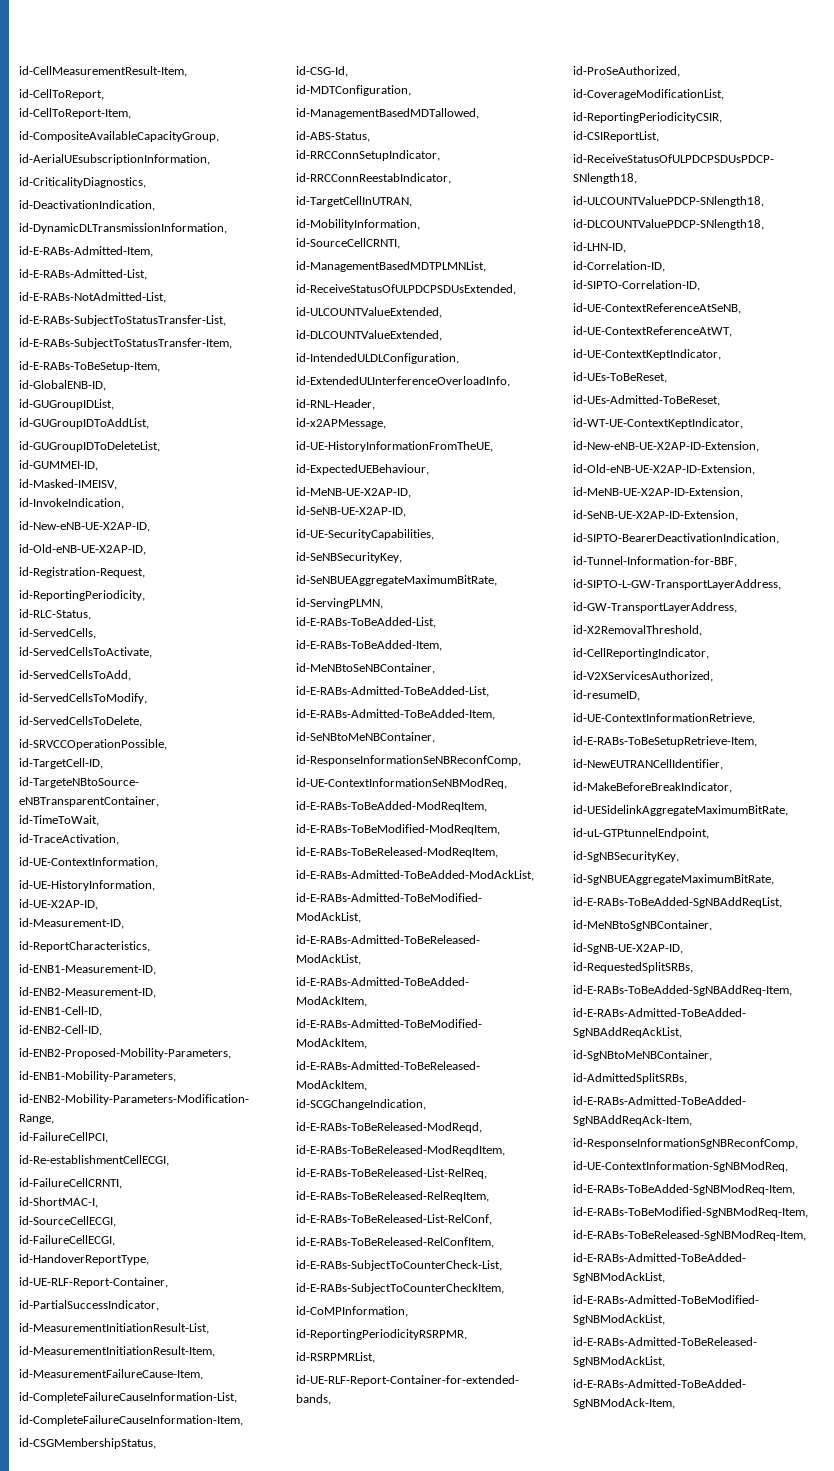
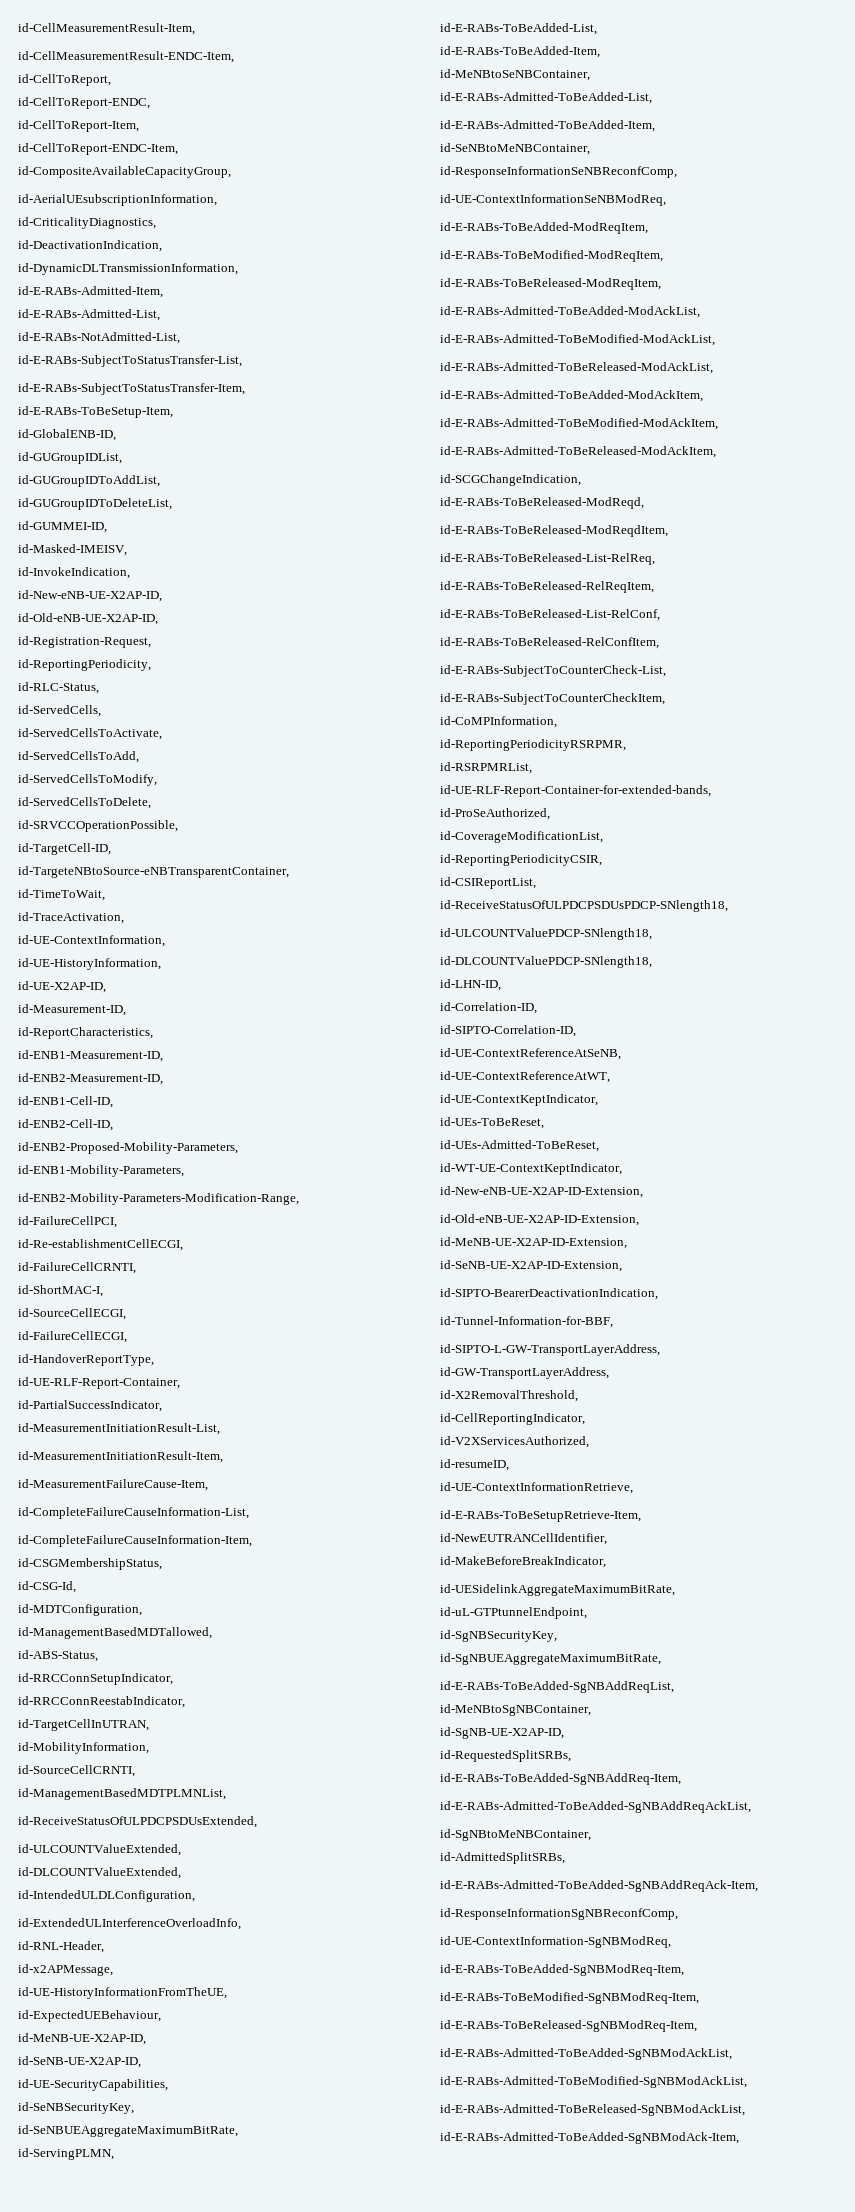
+ id-CellMeasurementResult-ENDC-Item,
+ id-CellToReport-ENDC,
+ id-CellToReport-ENDC-Item,

